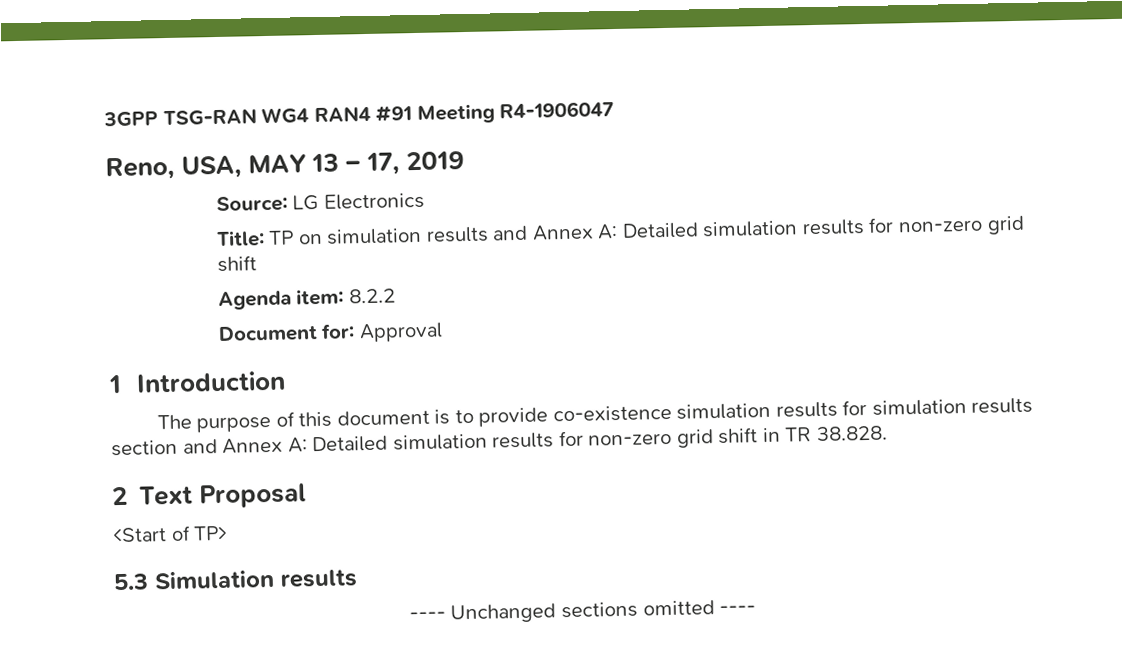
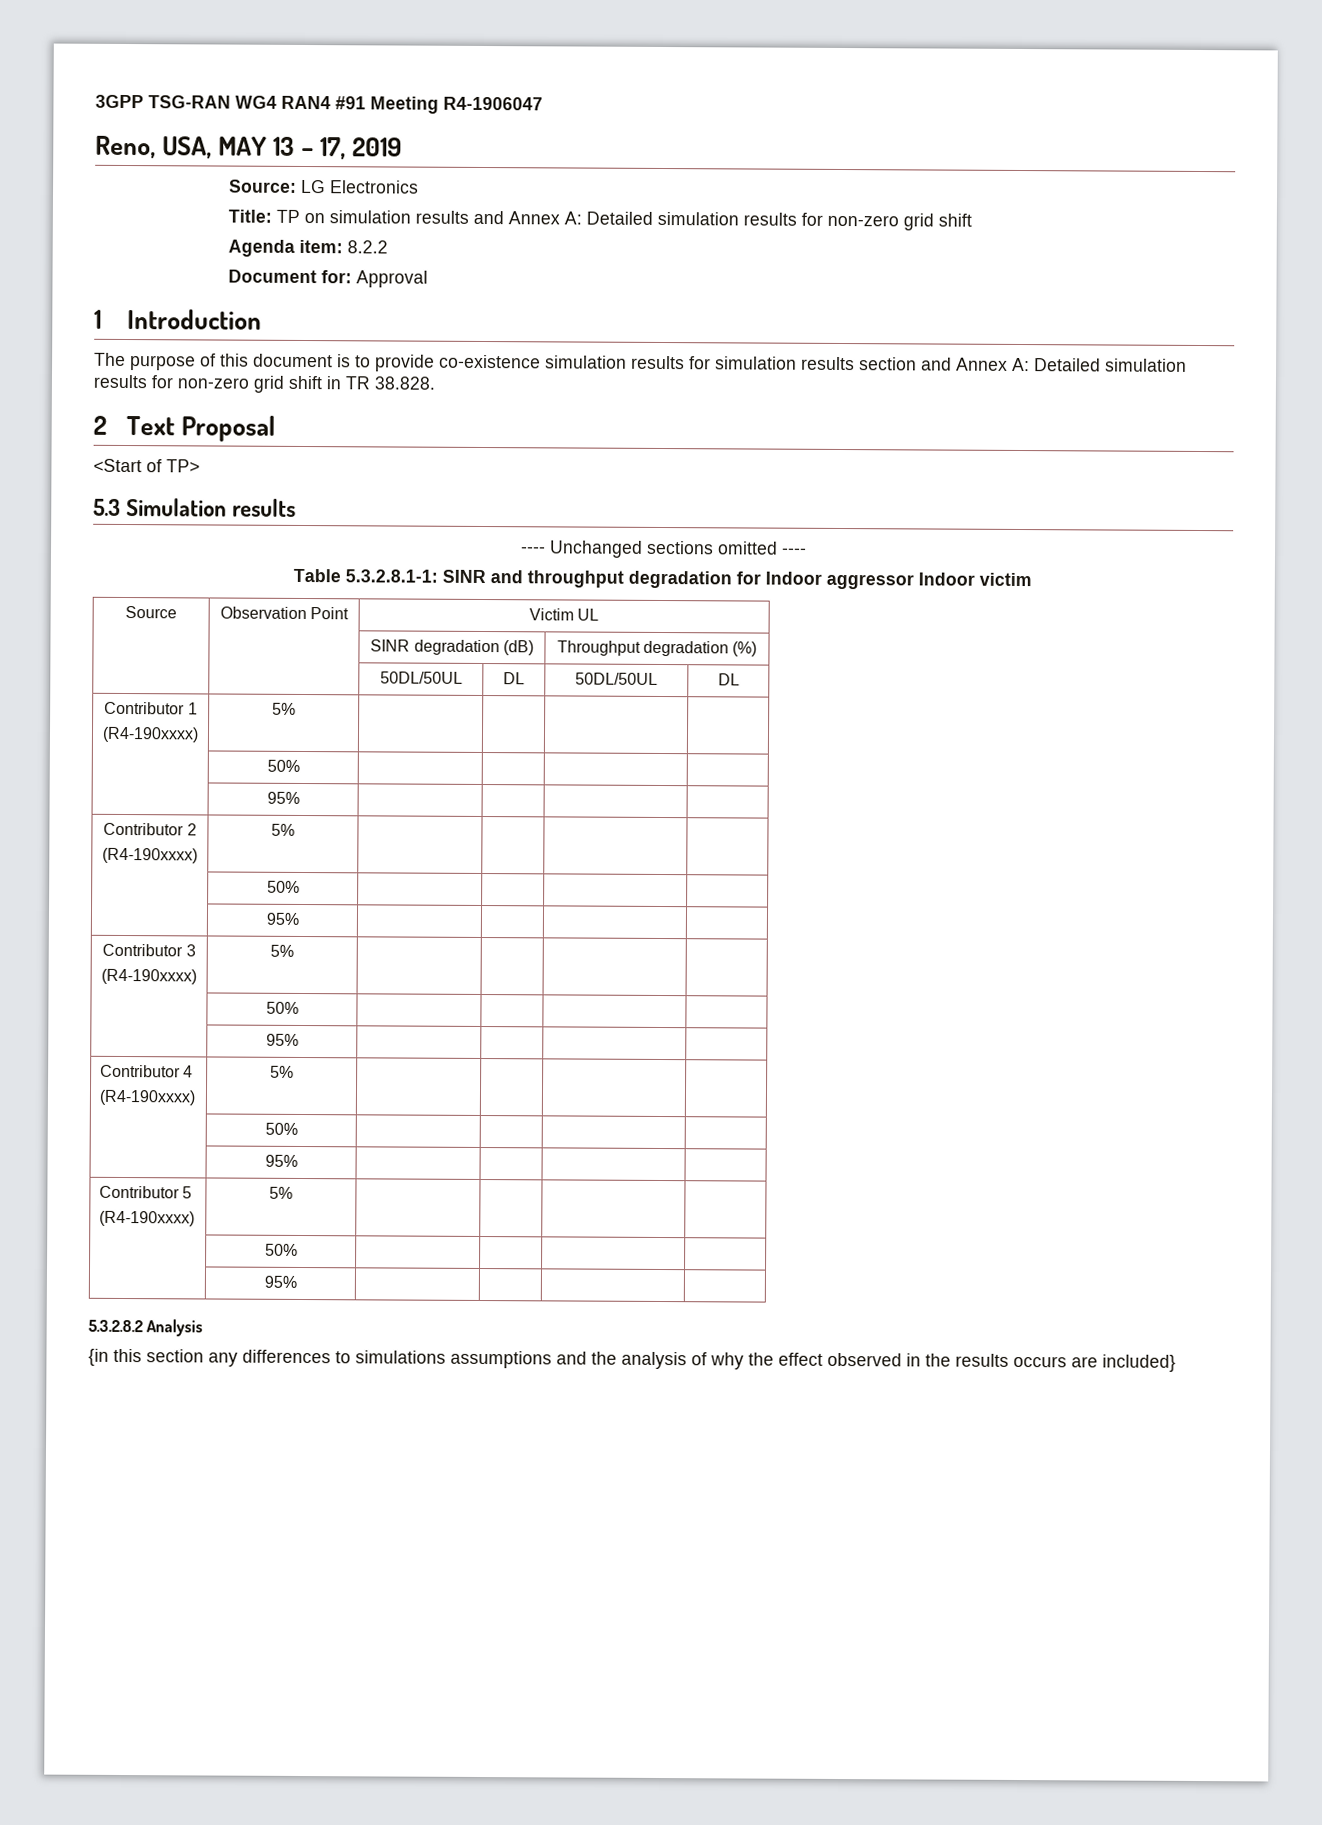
+ Table 5.3.2.8.1-1: SINR and throughput degradation for Indoor aggressor Indoor victim
+ Source | Observation Point | Victim UL
+ | | SINR degradation (dB) | Throughput degradation (%)
+ | | 50DL/50UL | DL | 50DL/50UL | DL
+ Contributor 1
+ (R4-190xxxx) | 5% | | | |
+ | 50% | | | |
+ | 95% | | | |
+ Contributor 2
+ (R4-190xxxx) | 5% | | | |
+ | 50% | | | |
+ | 95% | | | |
+ Contributor 3
+ (R4-190xxxx) | 5% | | | |
+ | 50% | | | |
+ | 95% | | | |
+ Contributor 4
+ (R4-190xxxx) | 5% | | | |
+ | 50% | | | |
+ | 95% | | | |
+ Contributor 5
+ (R4-190xxxx) | 5% | | | |
+ | 50% | | | |
+ | 95% | | | |
+ 5.3.2.8.2 Analysis
+ {in this section any differences to simulations assumptions and the analysis of why the effect observed in the results occurs are included}

